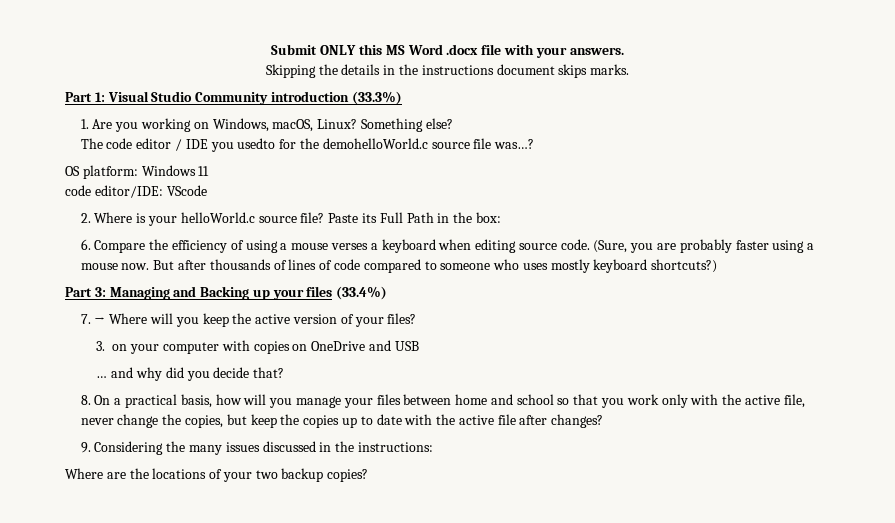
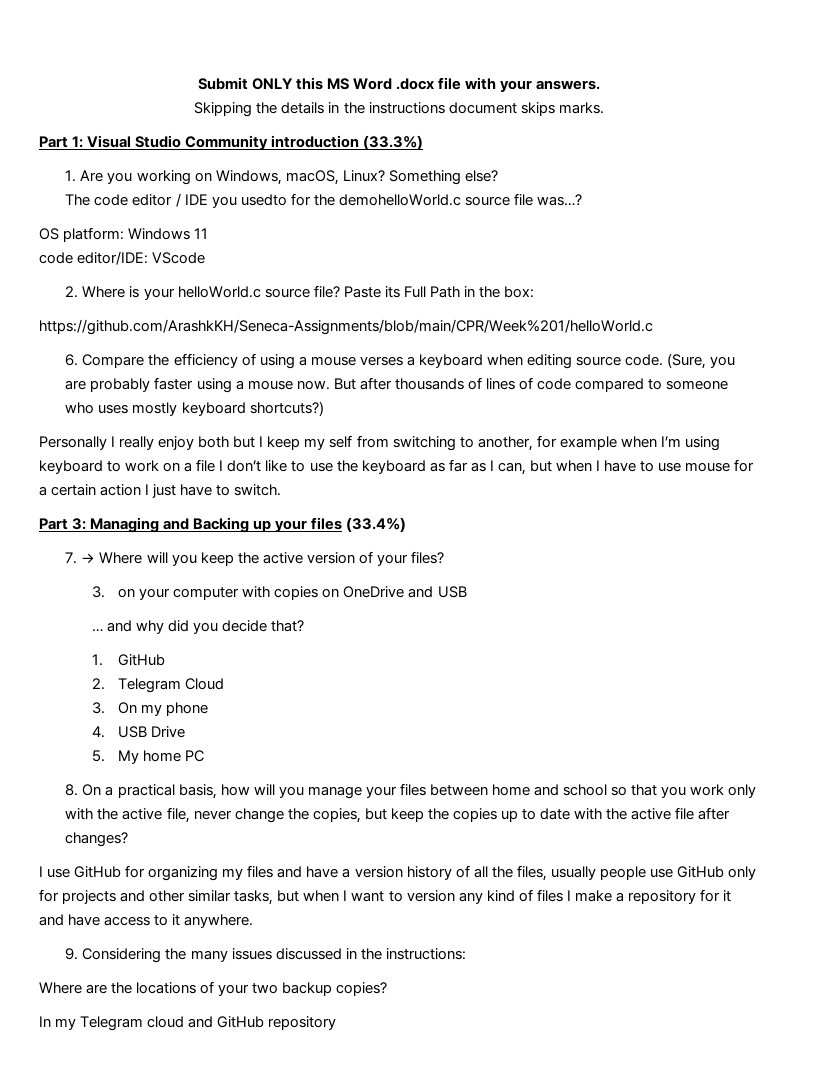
+ https://github.com/ArashkKH/Seneca-Assignments/blob/main/CPR/Week%201/helloWorld.c
+ Personally I really enjoy both but I keep my self from switching to another, for example when I’m using keyboard to work on a file I don’t like to use the keyboard as far as I can, but when I have to use mouse for a certain action I just have to switch.
+ 1. GitHub
+ 2. Telegram Cloud
+ 3. On my phone
+ 4. USB Drive
+ 5. My home PC
+ I use GitHub for organizing my files and have a version history of all the files, usually people use GitHub only for projects and other similar tasks, but when I want to version any kind of files I make a repository for it and have access to it anywhere.
+ In my Telegram cloud and GitHub repository

